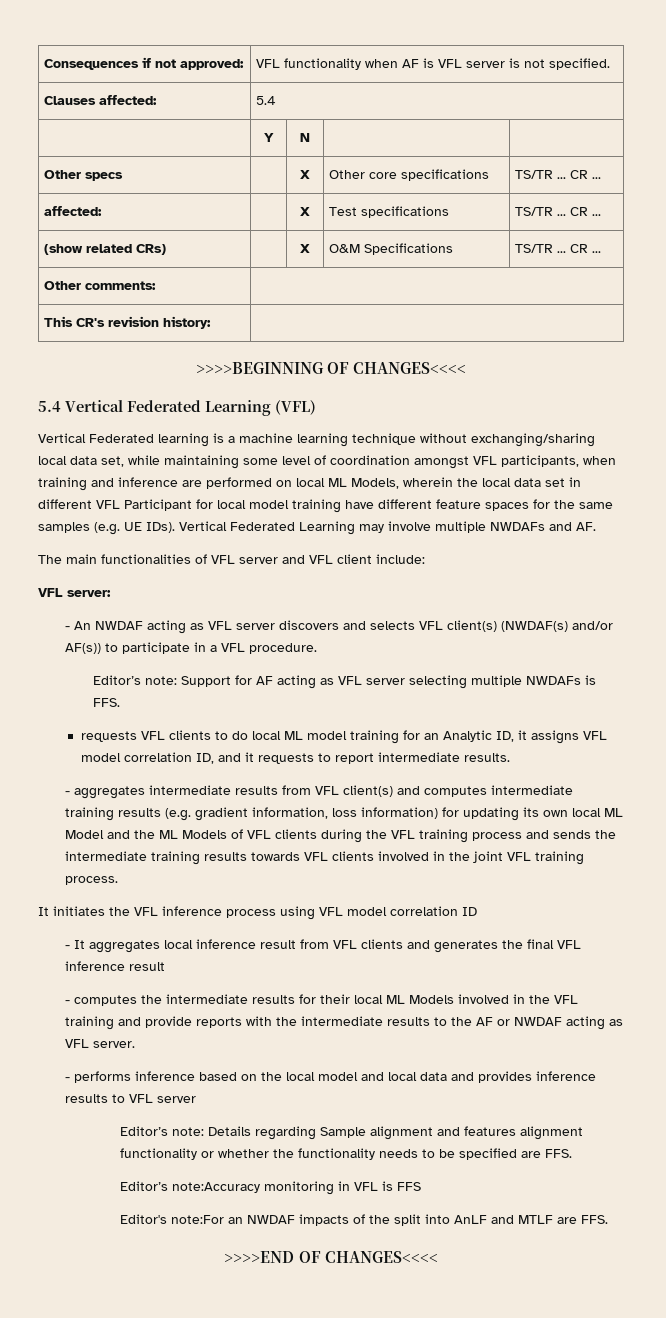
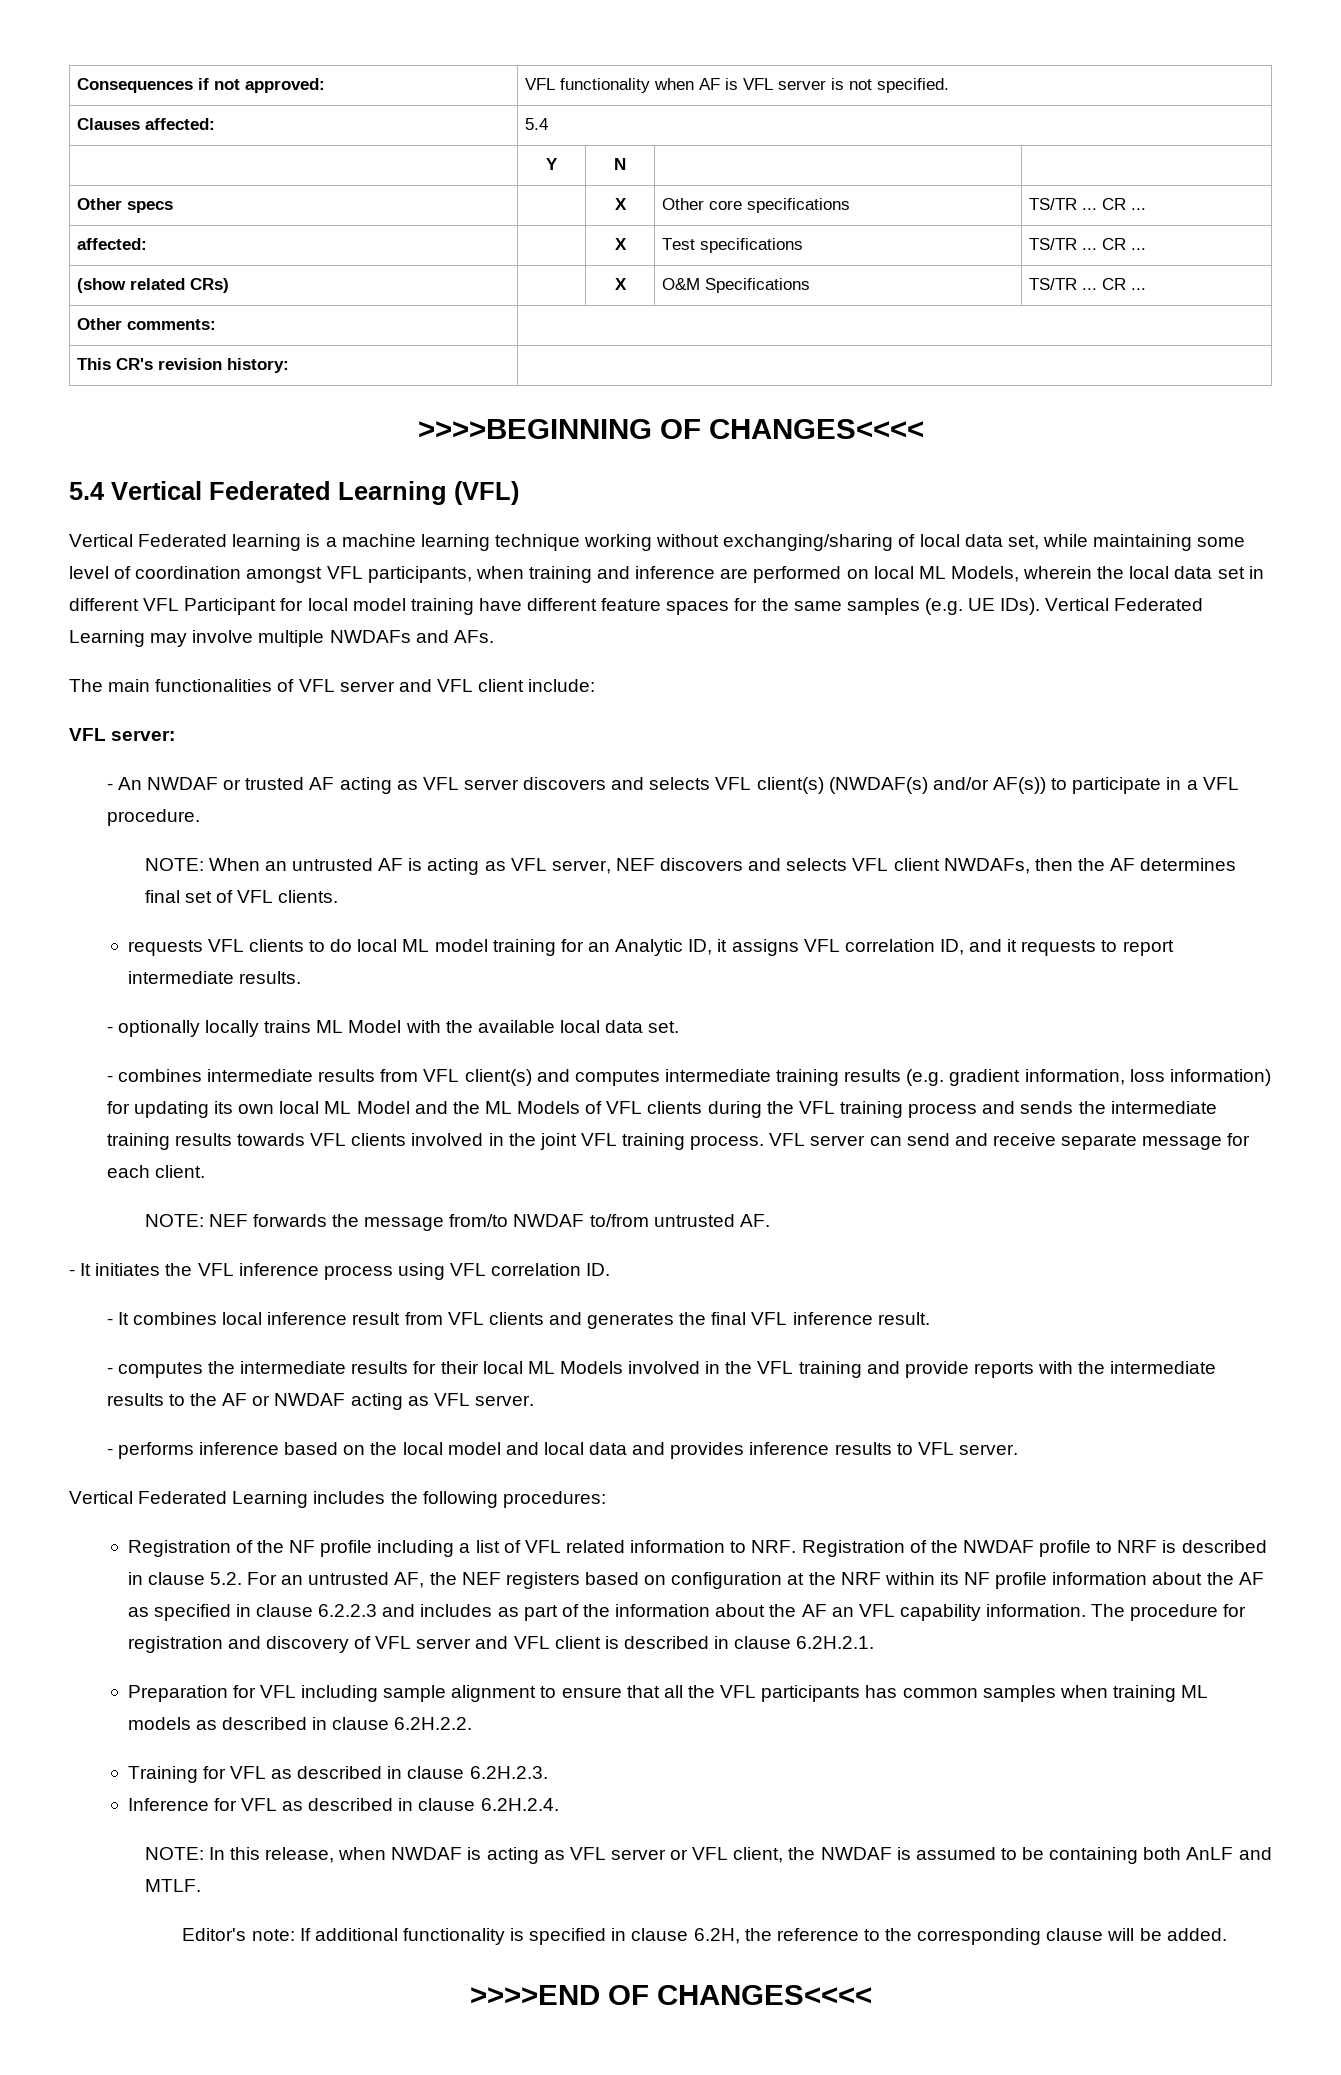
- Vertical Federated learning is a machine learning technique without exchanging/sharing local data set, while maintaining some level of coordination amongst VFL participants, when training and inference are performed on local ML Models, wherein the local data set in different VFL Participant for local model training have different feature spaces for the same samples (e.g. UE IDs).
+ Vertical Federated learning is a machine learning technique working without exchanging/sharing of local data set, while maintaining some level of coordination amongst VFL participants, when training and inference are performed on local ML Models, wherein the local data set in different VFL Participant for local model training have different feature spaces for the same samples (e.g. UE IDs).
- Vertical Federated Learning may involve multiple NWDAFs and AF.
+ Vertical Federated Learning may involve multiple NWDAFs and AFs.
- - An NWDAF acting as VFL server discovers and selects VFL client(s) (NWDAF(s) and/or AF(s)) to participate in a VFL procedure.
+ - An NWDAF or trusted AF acting as VFL server discovers and selects VFL client(s) (NWDAF(s) and/or AF(s)) to participate in a VFL procedure.
- Editor’s note: Support for AF acting as VFL server selecting multiple NWDAFs is FFS.
+ NOTE: When an untrusted AF is acting as VFL server, NEF discovers and selects VFL client NWDAFs, then the AF determines final set of VFL clients.
- requests VFL clients to do local ML model training for an Analytic ID, it assigns VFL model correlation ID, and it requests to report intermediate results.
+ requests VFL clients to do local ML model training for an Analytic ID, it assigns VFL correlation ID, and it requests to report intermediate results.
- - aggregates intermediate results from VFL client(s) and computes intermediate training results (e.g. gradient information, loss information) for updating its own local ML Model and the ML Models of VFL clients during the VFL training process and sends the intermediate training results towards VFL clients involved in the joint VFL training process.
- It initiates the VFL inference process using VFL model correlation ID
- - It aggregates local inference result from VFL clients and generates the final VFL inference result
+ - optionally locally trains ML Model with the available local data set.
+ - combines intermediate results from VFL client(s) and computes intermediate training results (e.g. gradient information, loss information) for updating its own local ML Model and the ML Models of VFL clients during the VFL training process and sends the intermediate training results towards VFL clients involved in the joint VFL training process. VFL server can send and receive separate message for each client.
+ NOTE: NEF forwards the message from/to NWDAF to/from untrusted AF.
+ - It initiates the VFL inference process using VFL correlation ID.
+ - It combines local inference result from VFL clients and generates the final VFL inference result.
- - performs inference based on the local model and local data and provides inference results to VFL server
- Editor’s note: Details regarding Sample alignment and features alignment functionality or whether the functionality needs to be specified are FFS.
- Editor’s note:Accuracy monitoring in VFL is FFS
- Editor's note:For an NWDAF impacts of the split into AnLF and MTLF are FFS.
+ - performs inference based on the local model and local data and provides inference results to VFL server.
+ Vertical Federated Learning includes the following procedures:
+ Registration of the NF profile including a list of VFL related information to NRF. Registration of the NWDAF profile to NRF is described in clause 5.2. For an untrusted AF, the NEF registers based on configuration at the NRF within its NF profile information about the AF as specified in clause 6.2.2.3 and includes as part of the information about the AF an VFL capability information. The procedure for registration and discovery of VFL server and VFL client is described in clause 6.2H.2.1.
+ Preparation for VFL including sample alignment to ensure that all the VFL participants has common samples when training ML models as described in clause 6.2H.2.2.
+ Training for VFL as described in clause 6.2H.2.3.
+ Inference for VFL as described in clause 6.2H.2.4.
+ NOTE: In this release, when NWDAF is acting as VFL server or VFL client, the NWDAF is assumed to be containing both AnLF and MTLF.
+ Editor's note: If additional functionality is specified in clause 6.2H, the reference to the corresponding clause will be added.

